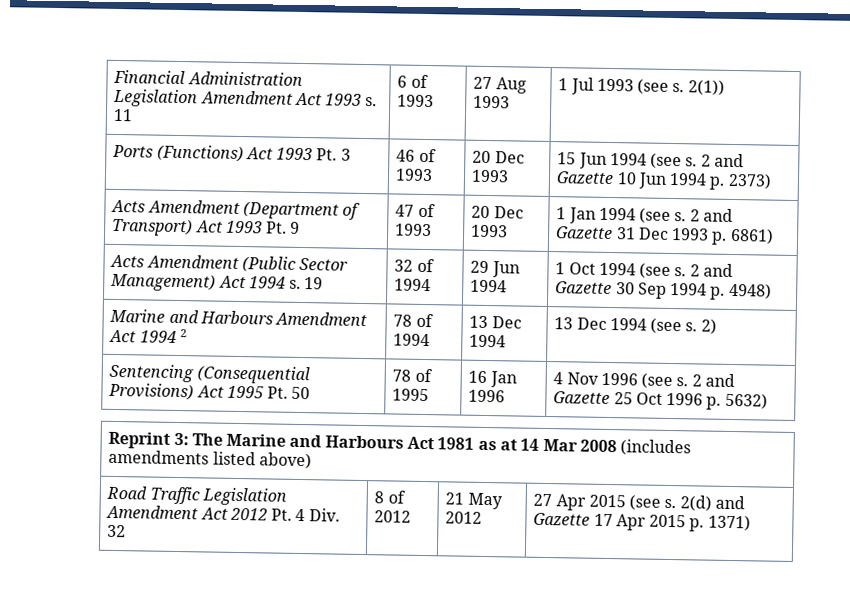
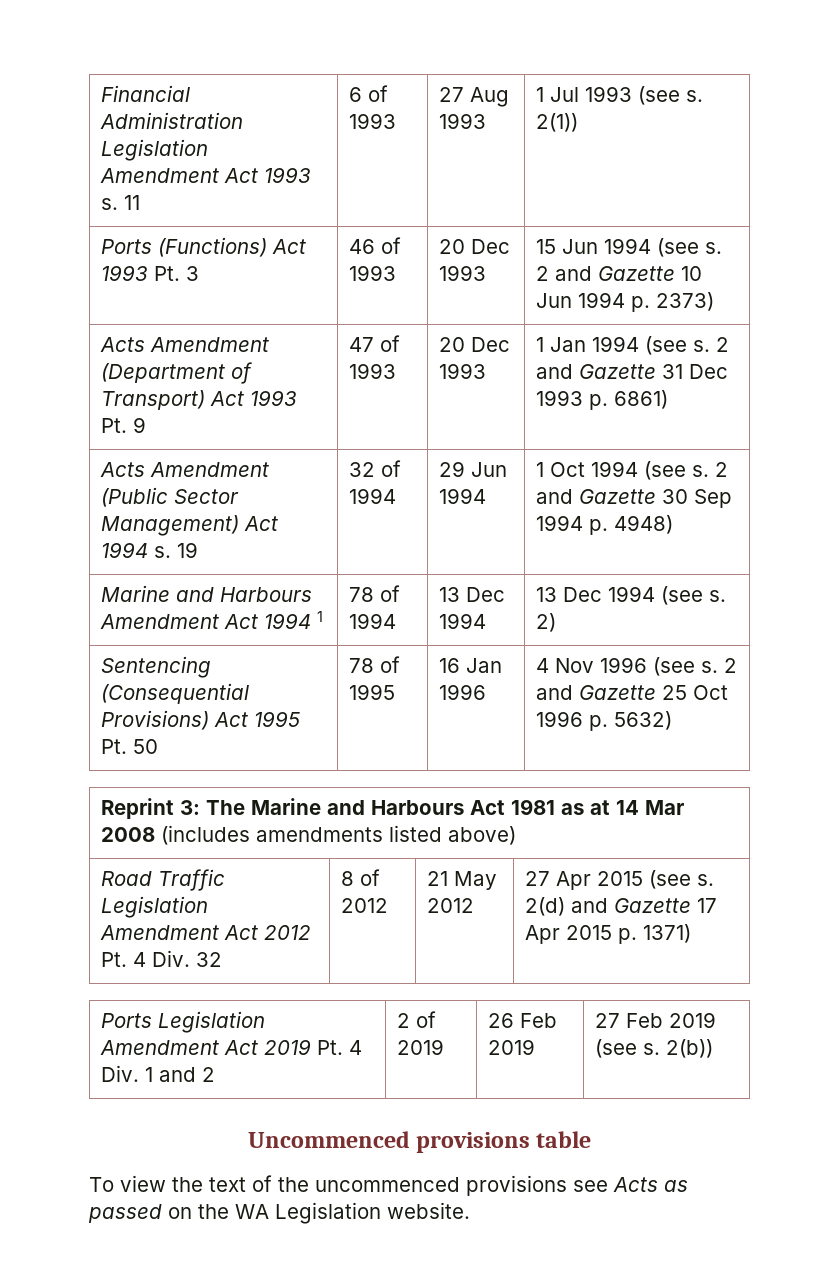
- Marine and Harbours Amendment Act 1994 2 | 78 of 1994 | 13 Dec 1994 | 13 Dec 1994 (see s. 2)
+ Marine and Harbours Amendment Act 1994 1 | 78 of 1994 | 13 Dec 1994 | 13 Dec 1994 (see s. 2)
+ Ports Legislation Amendment Act 2019 Pt. 4 Div. 1 and 2 | 2 of 2019 | 26 Feb 2019 | 27 Feb 2019 (see s. 2(b))
+ Uncommenced provisions table
+ To view the text of the uncommenced provisions see Acts as passed on the WA Legislation website.

